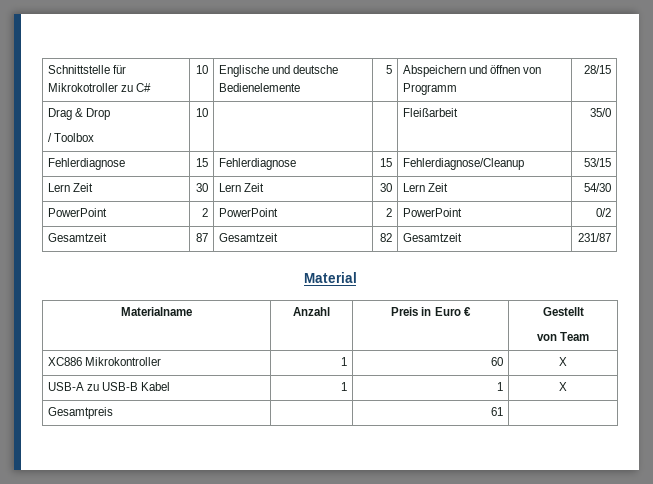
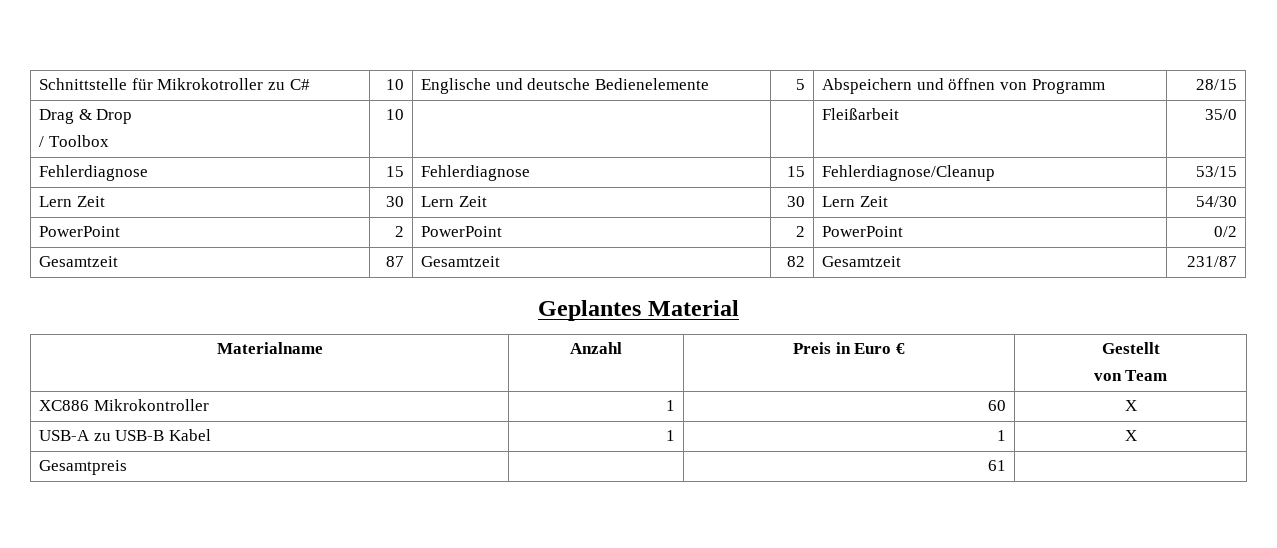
- Material
+ Geplantes Material

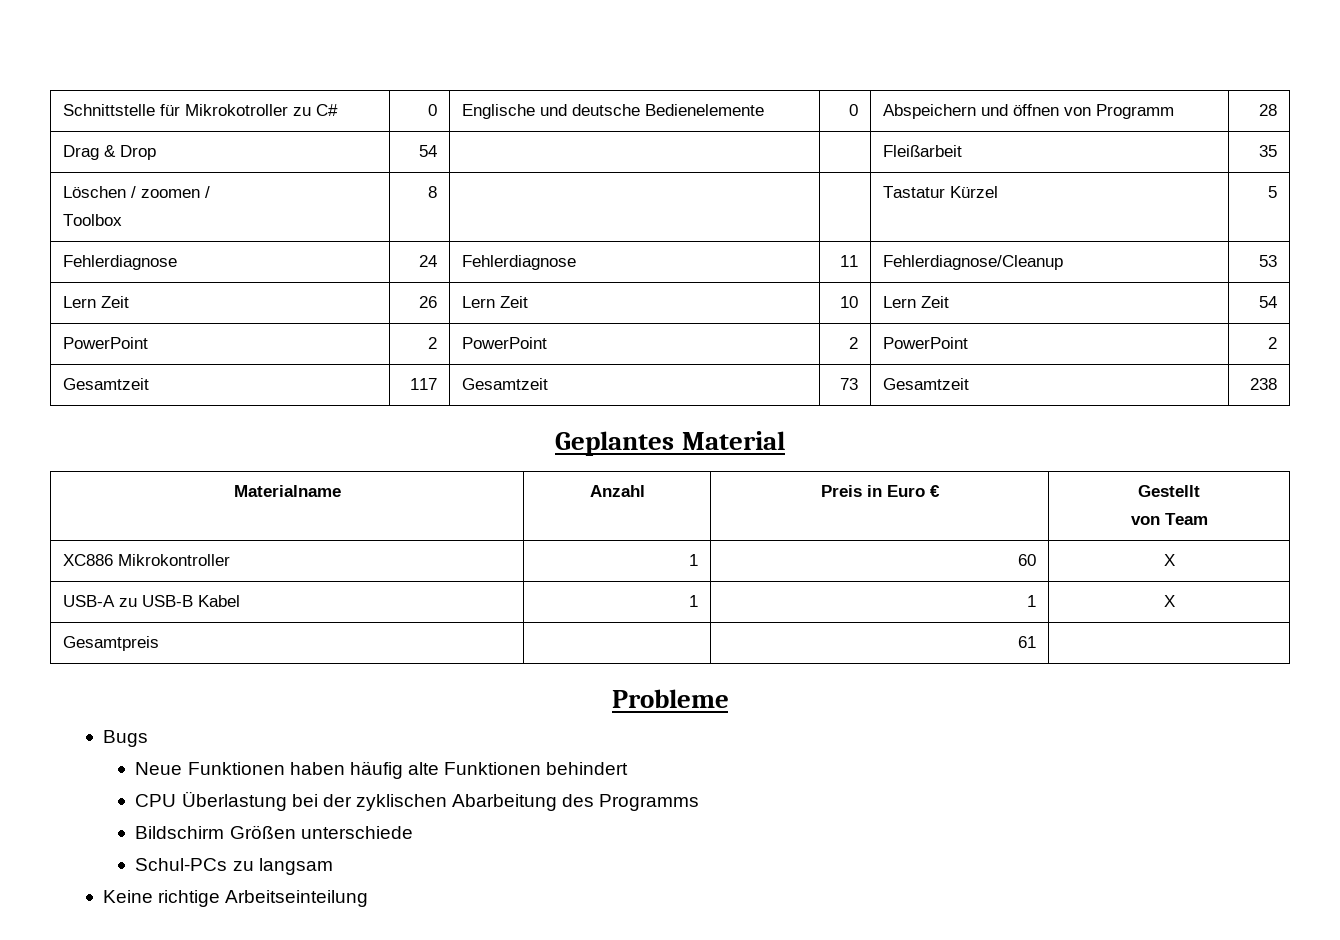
- Schnittstelle für Mikrokotroller zu C# | 10 | Englische und deutsche Bedienelemente | 5 | Abspeichern und öffnen von Programm | 28/15
+ Schnittstelle für Mikrokotroller zu C# | 0 | Englische und deutsche Bedienelemente | 0 | Abspeichern und öffnen von Programm | 28
- Drag & Drop
- / Toolbox | 10 | | | Fleißarbeit | 35/0
- Fehlerdiagnose | 15 | Fehlerdiagnose | 15 | Fehlerdiagnose/Cleanup | 53/15
- Lern Zeit | 30 | Lern Zeit | 30 | Lern Zeit | 54/30
+ Drag & Drop | 54 | | | Fleißarbeit | 35
+ Löschen / zoomen /
+ Toolbox | 8 | | | Tastatur Kürzel | 5
+ Fehlerdiagnose | 24 | Fehlerdiagnose | 11 | Fehlerdiagnose/Cleanup | 53
+ Lern Zeit | 26 | Lern Zeit | 10 | Lern Zeit | 54
- PowerPoint | 2 | PowerPoint | 2 | PowerPoint | 0/2
- Gesamtzeit | 87 | Gesamtzeit | 82 | Gesamtzeit | 231/87
+ PowerPoint | 2 | PowerPoint | 2 | PowerPoint | 2
+ Gesamtzeit | 117 | Gesamtzeit | 73 | Gesamtzeit | 238
+ Probleme
+ Bugs
+ Neue Funktionen haben häufig alte Funktionen behindert
+ CPU Überlastung bei der zyklischen Abarbeitung des Programms
+ Bildschirm Größen unterschiede
+ Schul-PCs zu langsam
+ Keine richtige Arbeitseinteilung

